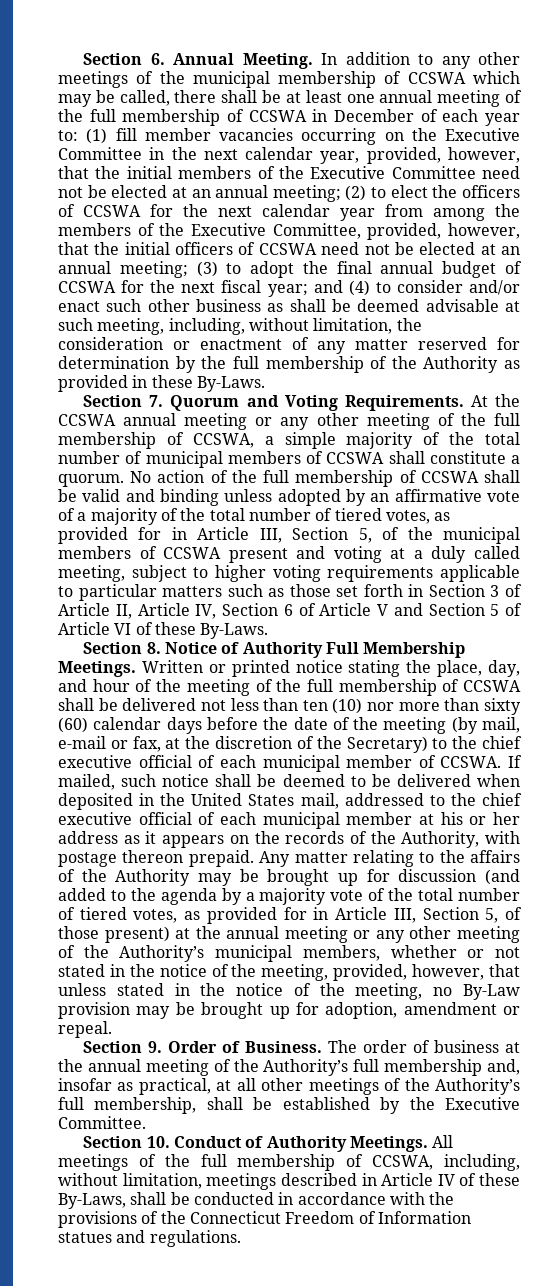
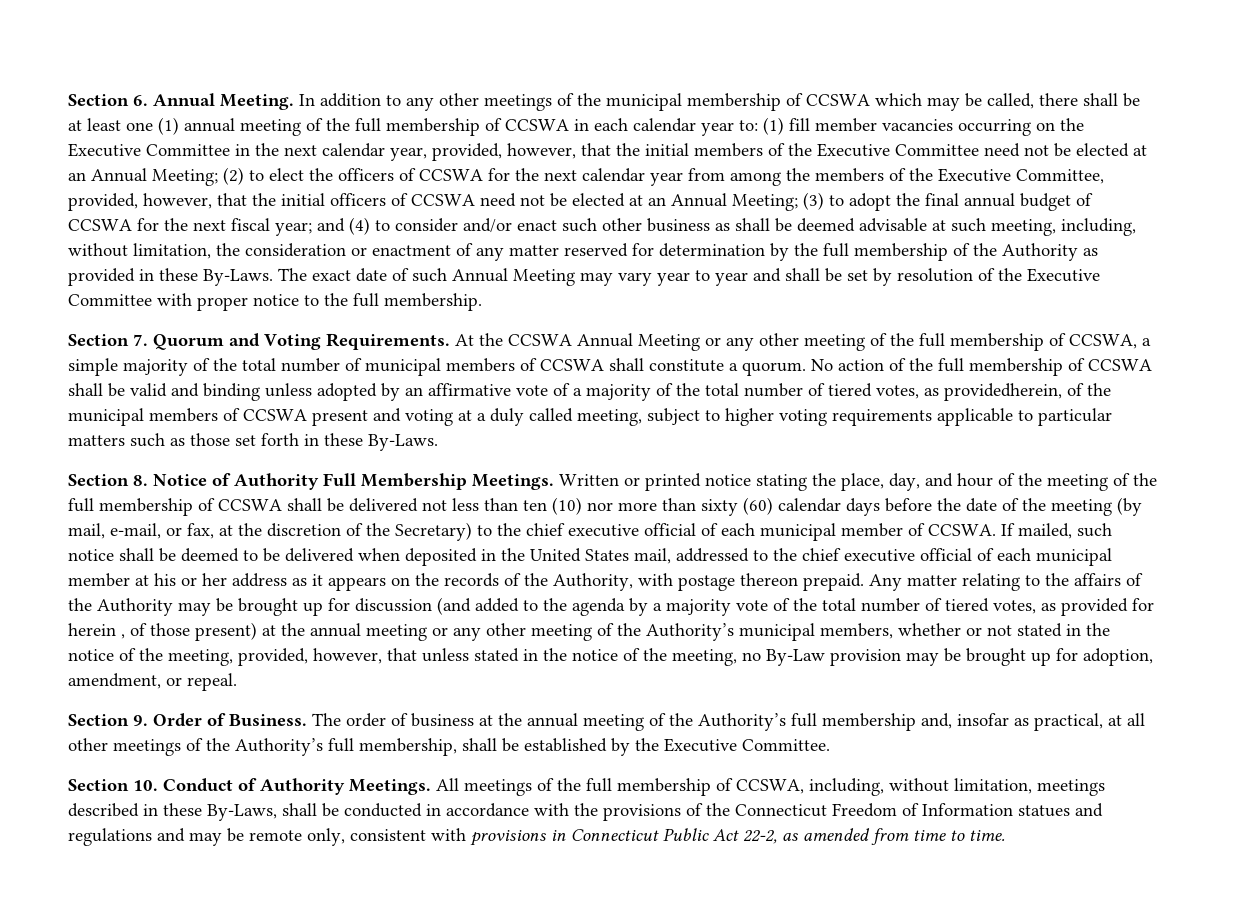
- In addition to any other meetings of the municipal membership of CCSWA which may be called, there shall be at least one annual meeting of the full membership of CCSWA in December of each year to:
+ In addition to any other meetings of the municipal membership of CCSWA which may be called, there shall be at least one (1) annual meeting of the full membership of CCSWA in each calendar year to:
- (1) fill member vacancies occurring on the Executive Committee in the next calendar year, provided, however, that the initial members of the Executive Committee need not be elected at an annual meeting;
+ (1) fill member vacancies occurring on the Executive Committee in the next calendar year, provided, however, that the initial members of the Executive Committee need not be elected at an Annual Meeting;
- (2) to elect the officers of CCSWA for the next calendar year from among the members of the Executive Committee, provided, however, that the initial officers of CCSWA need not be elected at an annual meeting;
+ (2) to elect the officers of CCSWA for the next calendar year from among the members of the Executive Committee, provided, however, that the initial officers of CCSWA need not be elected at an Annual Meeting;
+ The exact date of such Annual Meeting may vary year to year and shall be set by resolution of the Executive Committee with proper notice to the full membership.
- At the CCSWA annual meeting or any other meeting of the full membership of CCSWA, a simple majority of the total number of municipal members of CCSWA shall constitute a quorum.
+ At the CCSWA Annual Meeting or any other meeting of the full membership of CCSWA, a simple majority of the total number of municipal members of CCSWA shall constitute a quorum.
- No action of the full membership of CCSWA shall be valid and binding unless adopted by an affirmative vote of a majority of the total number of tiered votes, as provided for in Article III, Section 5, of the municipal members of CCSWA present and voting at a duly called meeting, subject to higher voting requirements applicable to particular matters such as those set forth in Section 3 of Article II, Article IV, Section 6 of Article V and Section 5 of Article VI of these By-Laws.
+ No action of the full membership of CCSWA shall be valid and binding unless adopted by an affirmative vote of a majority of the total number of tiered votes, as providedherein, of the municipal members of CCSWA present and voting at a duly called meeting, subject to higher voting requirements applicable to particular matters such as those set forth in these By-Laws.
- Written or printed notice stating the place, day, and hour of the meeting of the full membership of CCSWA shall be delivered not less than ten (10) nor more than sixty (60) calendar days before the date of the meeting (by mail, e-mail or fax, at the discretion of the Secretary) to the chief executive official of each municipal member of CCSWA.
+ Written or printed notice stating the place, day, and hour of the meeting of the full membership of CCSWA shall be delivered not less than ten (10) nor more than sixty (60) calendar days before the date of the meeting (by mail, e-mail, or fax, at the discretion of the Secretary) to the chief executive official of each municipal member of CCSWA.
- Any matter relating to the affairs of the Authority may be brought up for discussion (and added to the agenda by a majority vote of the total number of tiered votes, as provided for in Article III, Section 5, of those present) at the annual meeting or any other meeting of the Authority’s municipal members, whether or not stated in the notice of the meeting, provided, however, that unless stated in the notice of the meeting, no By-Law provision may be brought up for adoption, amendment or repeal.
+ Any matter relating to the affairs of the Authority may be brought up for discussion (and added to the agenda by a majority vote of the total number of tiered votes, as provided for herein , of those present) at the annual meeting or any other meeting of the Authority’s municipal members, whether or not stated in the notice of the meeting, provided, however, that unless stated in the notice of the meeting, no By-Law provision may be brought up for adoption, amendment, or repeal.
- All meetings of the full membership of CCSWA, including, without limitation, meetings described in Article IV of these By-Laws, shall be conducted in accordance with the provisions of the Connecticut Freedom of Information statues and regulations.
+ All meetings of the full membership of CCSWA, including, without limitation, meetings described in these By-Laws, shall be conducted in accordance with the provisions of the Connecticut Freedom of Information statues and regulations and may be remote only, consistent with provisions in Connecticut Public Act 22-2, as amended from time to time.

